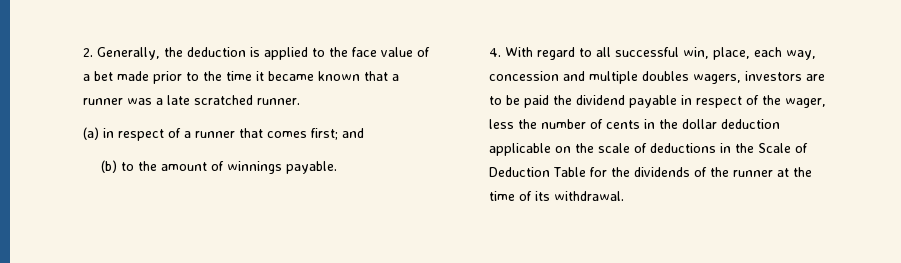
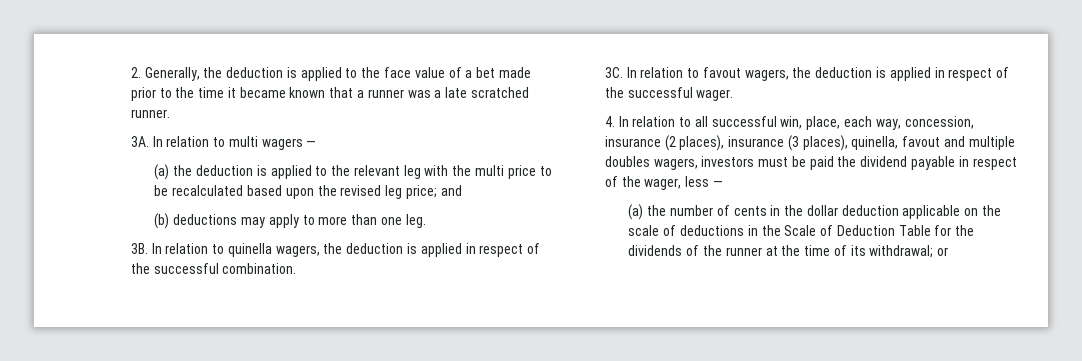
- (a) in respect of a runner that comes first; and
- (b) to the amount of winnings payable.
+ 3A. In relation to multi wagers —
+ (a) the deduction is applied to the relevant leg with the multi price to be recalculated based upon the revised leg price; and
+ (b) deductions may apply to more than one leg.
+ 3B. In relation to quinella wagers, the deduction is applied in respect of the successful combination.
+ 3C. In relation to favout wagers, the deduction is applied in respect of the successful wager.
- 4. With regard to all successful win, place, each way, concession and multiple doubles wagers, investors are to be paid the dividend payable in respect of the wager, less the number of cents in the dollar deduction applicable on the scale of deductions in the Scale of Deduction Table for the dividends of the runner at the time of its withdrawal.
+ 4. In relation to all successful win, place, each way, concession, insurance (2 places), insurance (3 places), quinella, favout and multiple doubles wagers, investors must be paid the dividend payable in respect of the wager, less —
+ (a) the number of cents in the dollar deduction applicable on the scale of deductions in the Scale of Deduction Table for the dividends of the runner at the time of its withdrawal; or

